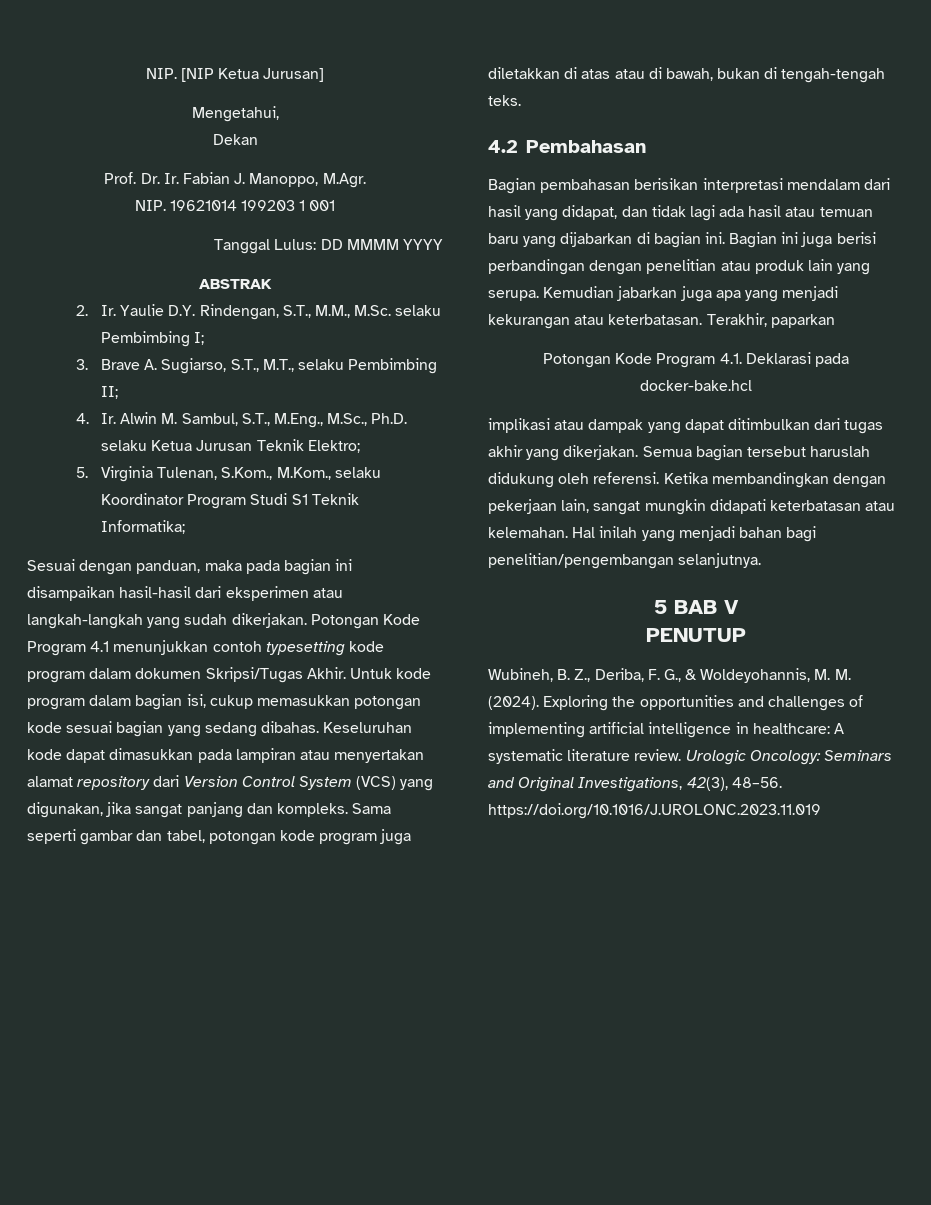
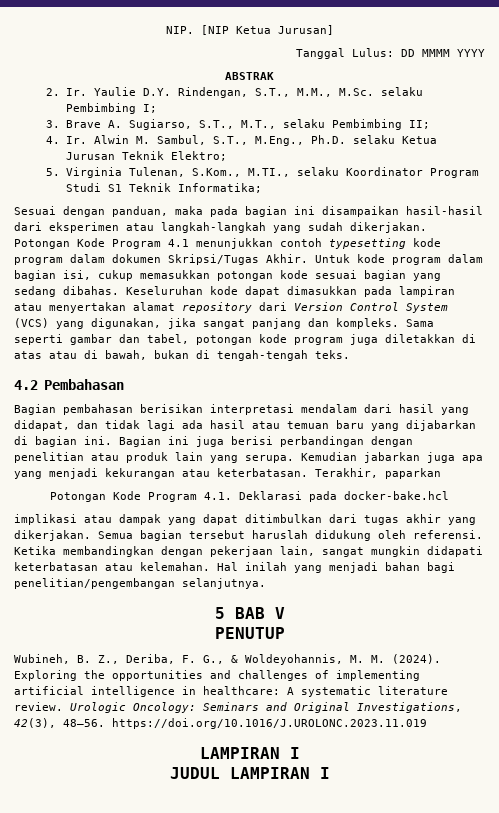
- Mengetahui,
- Dekan
- Prof. Dr. Ir. Fabian J. Manoppo, M.Agr.
- NIP. 19621014 199203 1 001
- 4. Ir. Alwin M. Sambul, S.T., M.Eng., M.Sc., Ph.D. selaku Ketua Jurusan Teknik Elektro;
+ 4. Ir. Alwin M. Sambul, S.T., M.Eng., Ph.D. selaku Ketua Jurusan Teknik Elektro;
- 5. Virginia Tulenan, S.Kom., M.Kom., selaku Koordinator Program Studi S1 Teknik Informatika;
+ 5. Virginia Tulenan, S.Kom., M.TI., selaku Koordinator Program Studi S1 Teknik Informatika;
  Urologic Oncology: Seminars and Original Investigations, 42(3), 48–56. https://doi.org/10.1016/J.UROLONC.2023.11.019
+ LAMPIRAN I
+ JUDUL LAMPIRAN I

